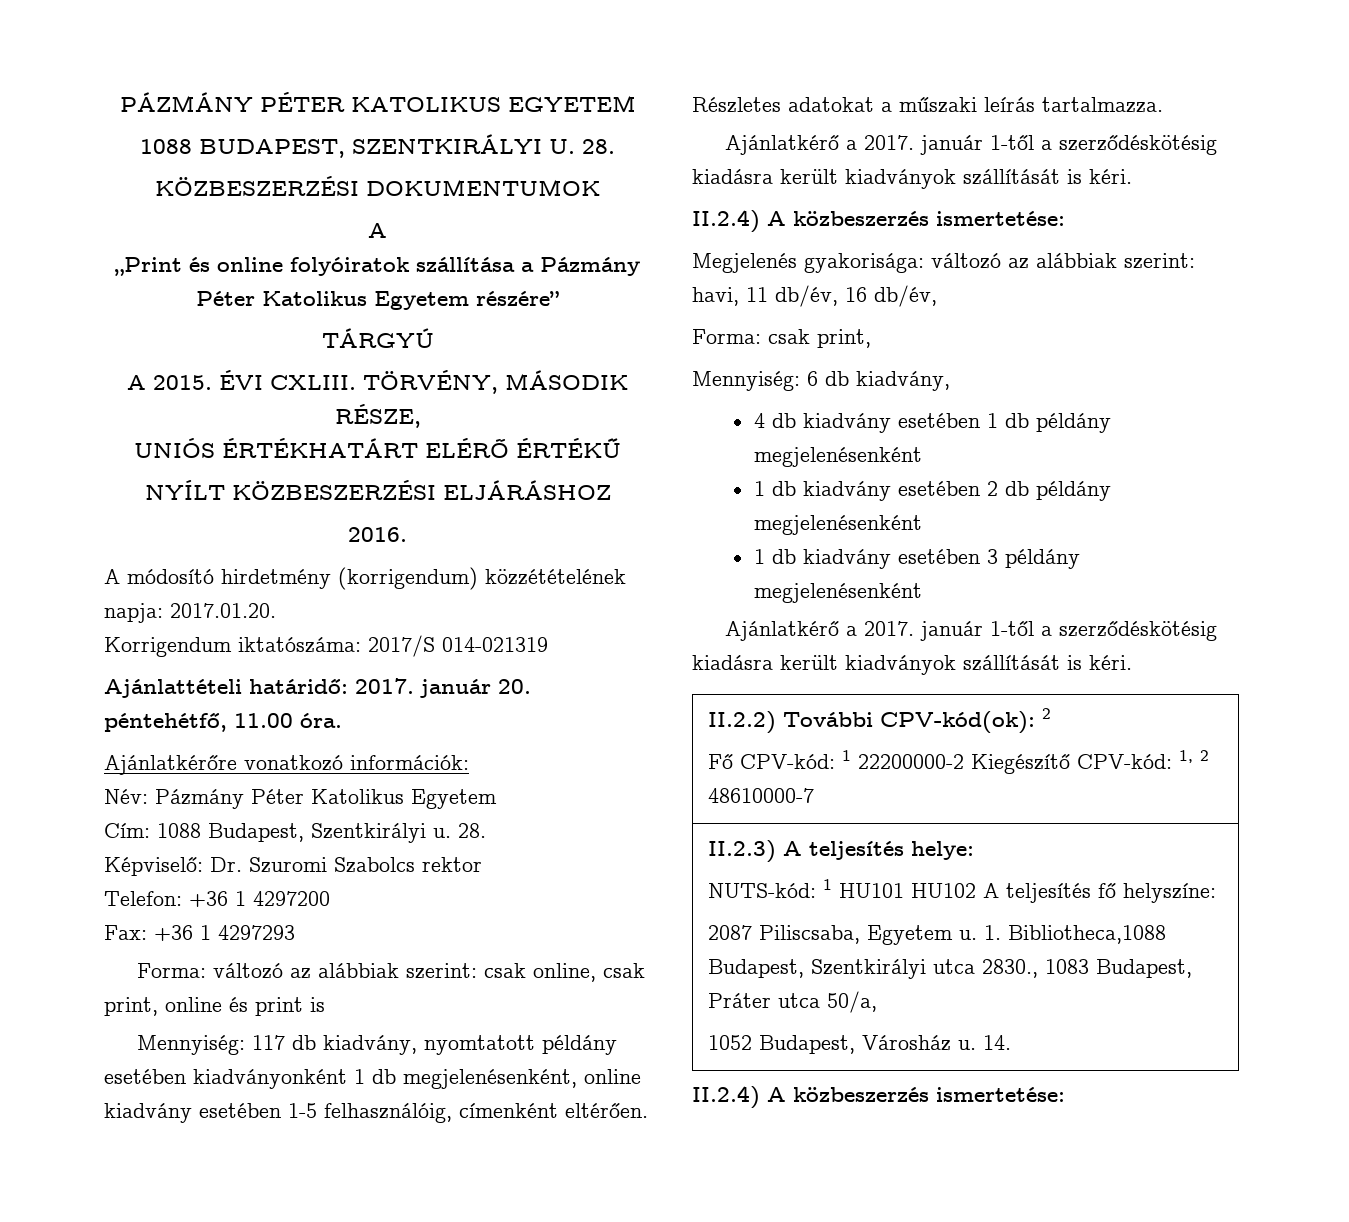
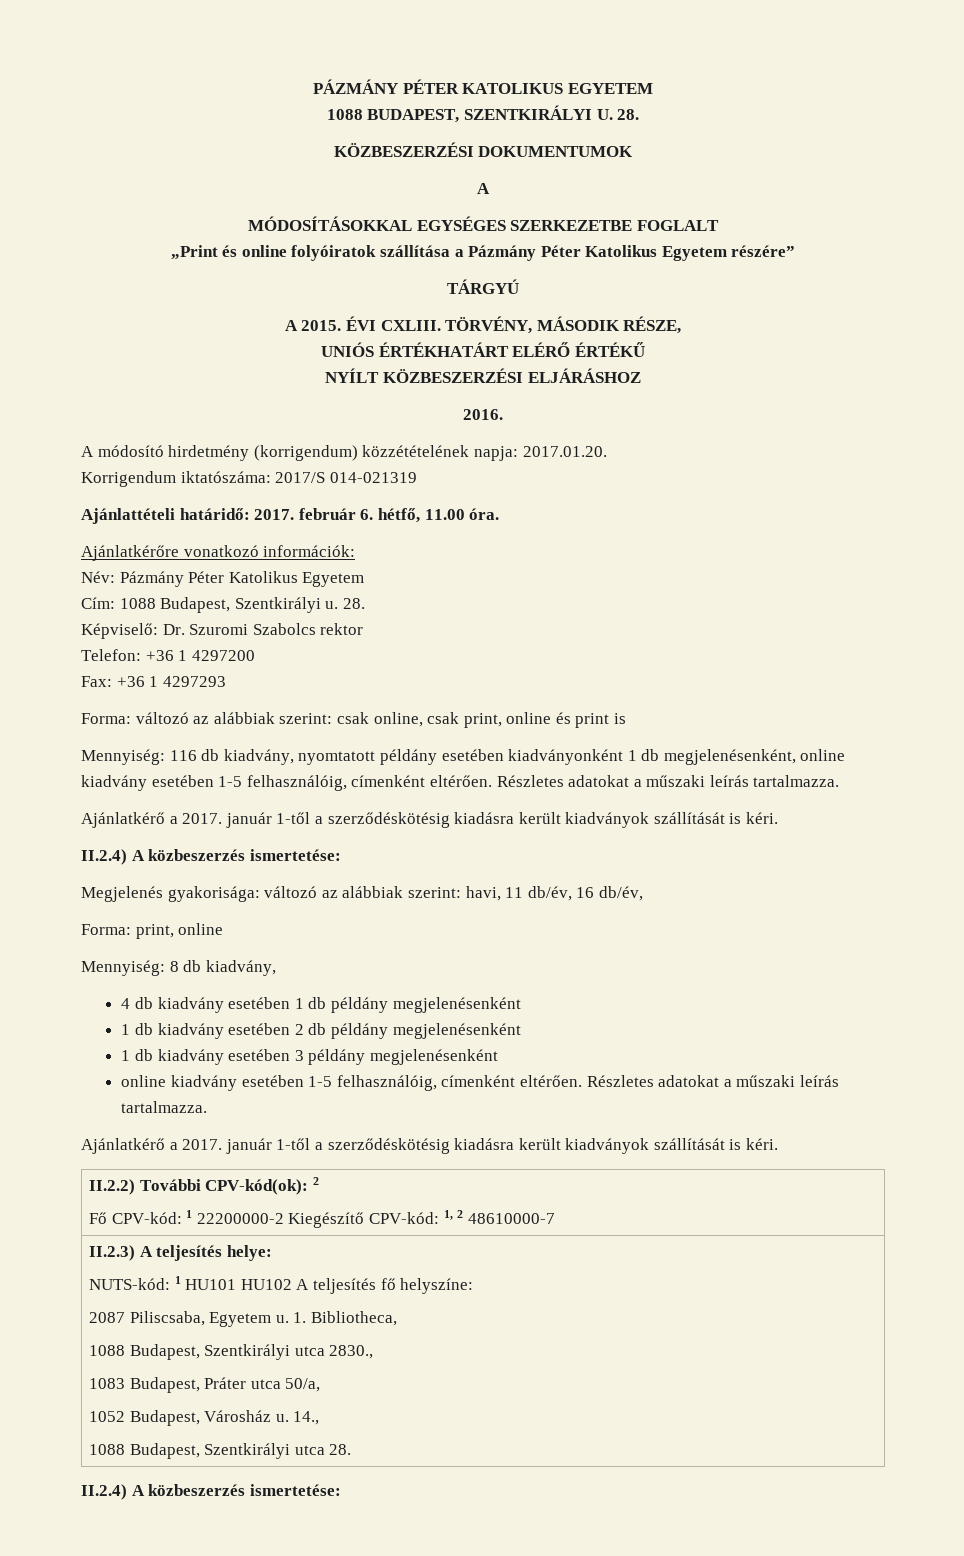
+ MÓDOSÍTÁSOKKAL EGYSÉGES SZERKEZETBE FOGLALT
- Ajánlattételi határidő: 2017. január 20. péntehétfő, 11.00 óra.
+ Ajánlattételi határidő: 2017. február 6. hétfő, 11.00 óra.
- Mennyiség: 117 db kiadvány, nyomtatott példány esetében kiadványonként 1 db megjelenésenként, online kiadvány esetében 1-5 felhasználóig, címenként eltérően.
+ Mennyiség: 116 db kiadvány, nyomtatott példány esetében kiadványonként 1 db megjelenésenként, online kiadvány esetében 1-5 felhasználóig, címenként eltérően.
- Forma: csak print,
- Mennyiség: 6 db kiadvány,
+ Forma: print, online
+ Mennyiség: 8 db kiadvány,
  1 db kiadvány esetében 3 példány megjelenésenként
+ online kiadvány esetében 1-5 felhasználóig, címenként eltérően. Részletes adatokat a műszaki leírás tartalmazza.
  II.2.3) A teljesítés helye:
  NUTS-kód: 1 HU101 HU102 A teljesítés fő helyszíne:
- 2087 Piliscsaba, Egyetem u. 1. Bibliotheca,1088 Budapest, Szentkirályi utca 2830., 1083 Budapest, Práter utca 50/a,
- 1052 Budapest, Városház u. 14.
+ 2087 Piliscsaba, Egyetem u. 1. Bibliotheca,
+ 1088 Budapest, Szentkirályi utca 2830.,
+ 1083 Budapest, Práter utca 50/a,
+ 1052 Budapest, Városház u. 14.,
+ 1088 Budapest, Szentkirályi utca 28.

